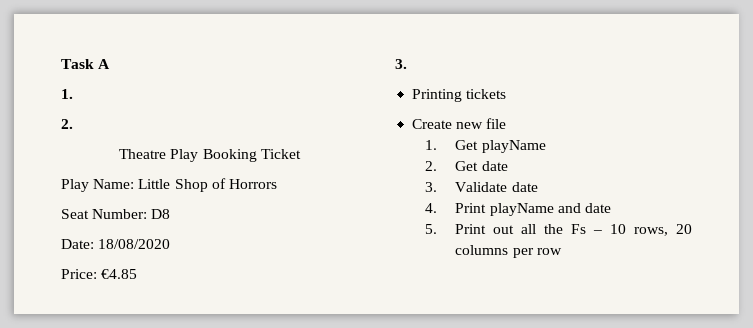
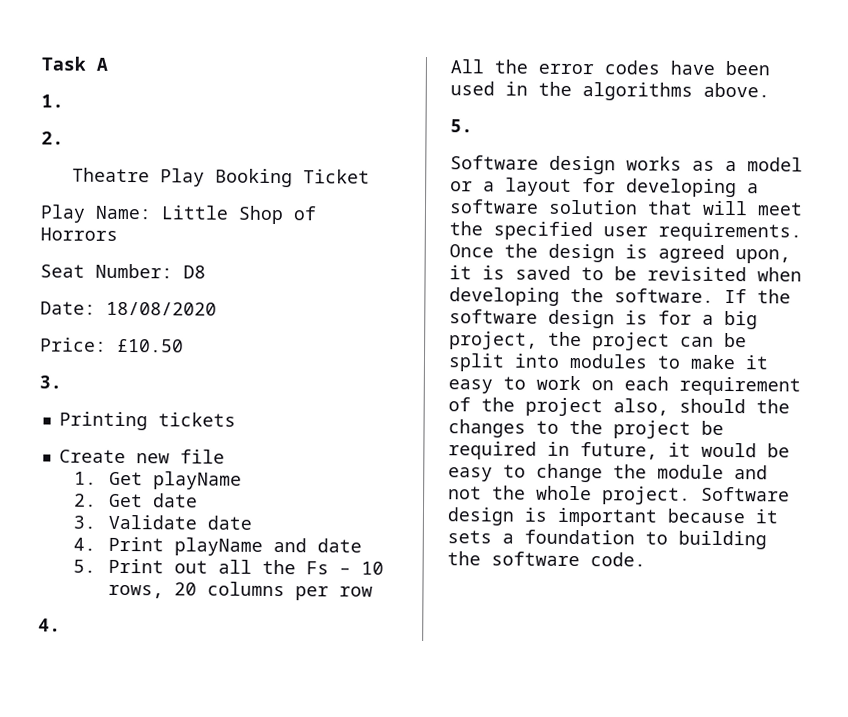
- Price: €4.85
+ Price: £10.50
  5. Print out all the Fs – 10 rows, 20 columns per row
+ 4.
+ All the error codes have been used in the algorithms above.
+ 5.
+ Software design works as a model or a layout for developing a software solution that will meet the specified user requirements. Once the design is agreed upon, it is saved to be revisited when developing the software. If the software design is for a big project, the project can be split into modules to make it easy to work on each requirement of the project also, should the changes to the project be required in future, it would be easy to change the module and not the whole project. Software design is important because it sets a foundation to building the software code.

